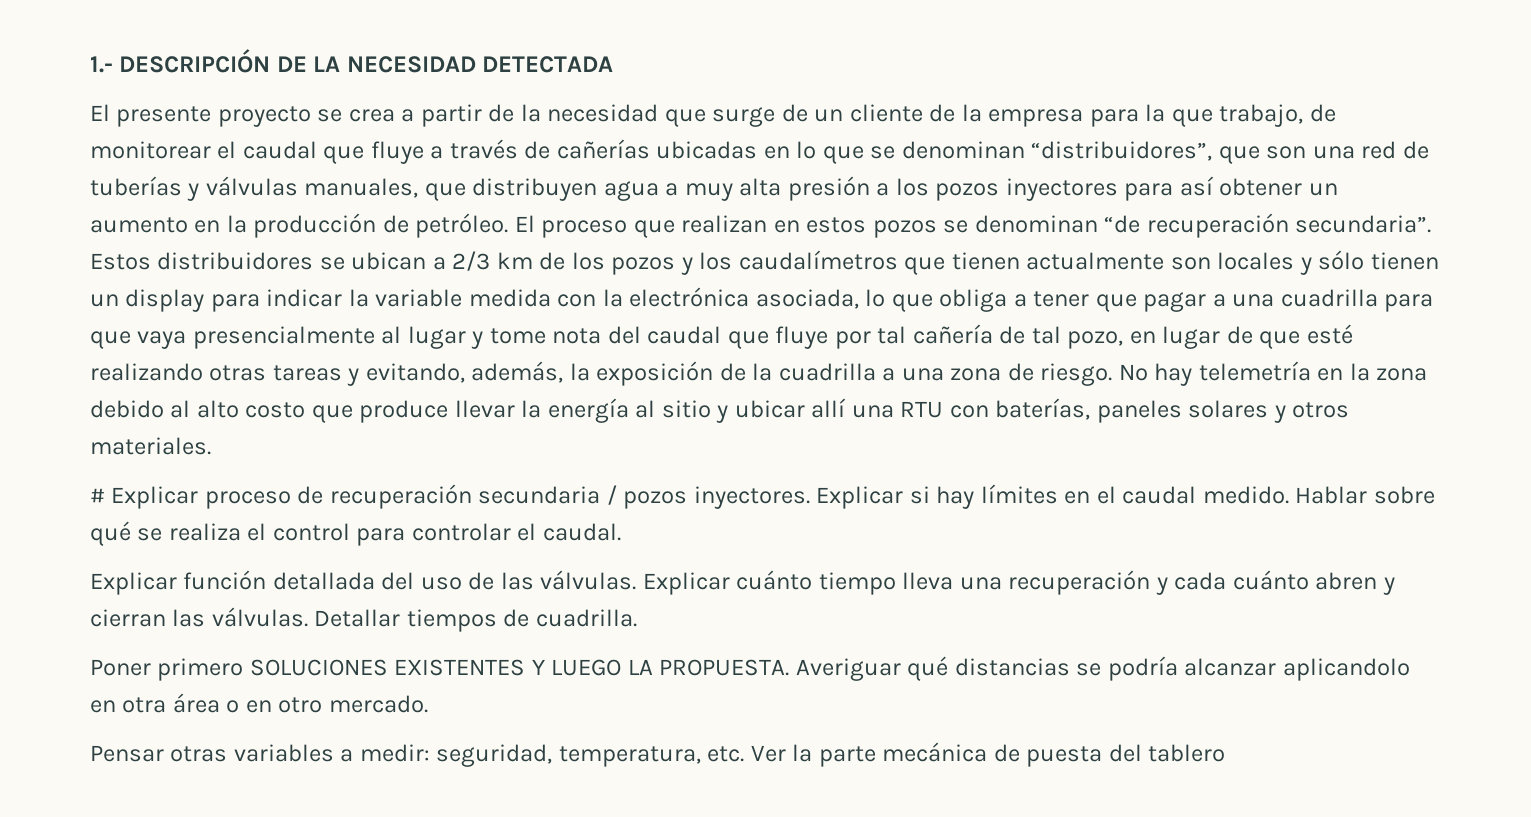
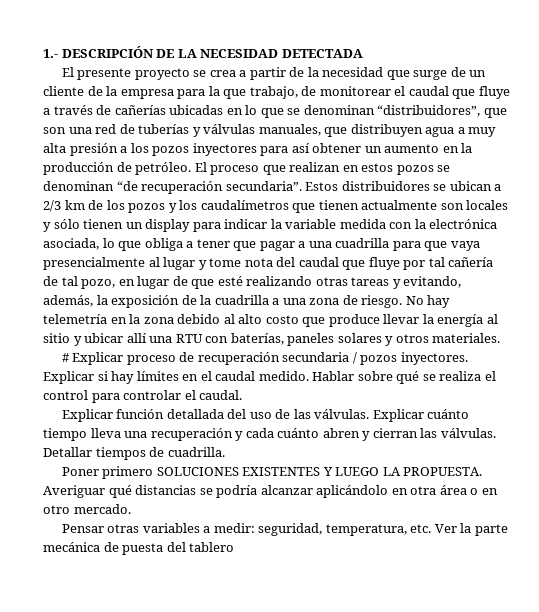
- Averiguar qué distancias se podría alcanzar aplicandolo en otra área o en otro mercado.
+ Averiguar qué distancias se podría alcanzar aplicándolo en otra área o en otro mercado.

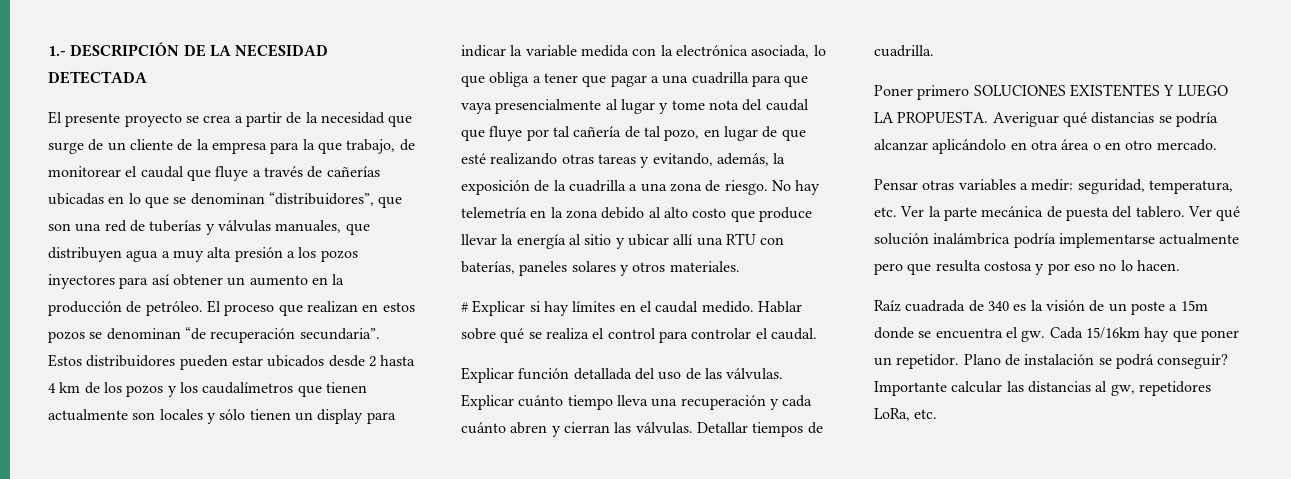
- Estos distribuidores se ubican a 2/3 km de los pozos y los caudalímetros que tienen actualmente son locales y sólo tienen un display para indicar la variable medida con la electrónica asociada, lo que obliga a tener que pagar a una cuadrilla para que vaya presencialmente al lugar y tome nota del caudal que fluye por tal cañería de tal pozo, en lugar de que esté realizando otras tareas y evitando, además, la exposición de la cuadrilla a una zona de riesgo.
+ Estos distribuidores pueden estar ubicados desde 2 hasta 4 km de los pozos y los caudalímetros que tienen actualmente son locales y sólo tienen un display para indicar la variable medida con la electrónica asociada, lo que obliga a tener que pagar a una cuadrilla para que vaya presencialmente al lugar y tome nota del caudal que fluye por tal cañería de tal pozo, en lugar de que esté realizando otras tareas y evitando, además, la exposición de la cuadrilla a una zona de riesgo.
- # Explicar proceso de recuperación secundaria / pozos inyectores. Explicar si hay límites en el caudal medido.
+ # Explicar si hay límites en el caudal medido.
- Pensar otras variables a medir: seguridad, temperatura, etc. Ver la parte mecánica de puesta del tablero
+ Pensar otras variables a medir: seguridad, temperatura, etc. Ver la parte mecánica de puesta del tablero. Ver qué solución inalámbrica podría implementarse actualmente pero que resulta costosa y por eso no lo hacen.
+ Raíz cuadrada de 340 es la visión de un poste a 15m donde se encuentra el gw. Cada 15/16km hay que poner un repetidor. Plano de instalación se podrá conseguir? Importante calcular las distancias al gw, repetidores LoRa, etc.

